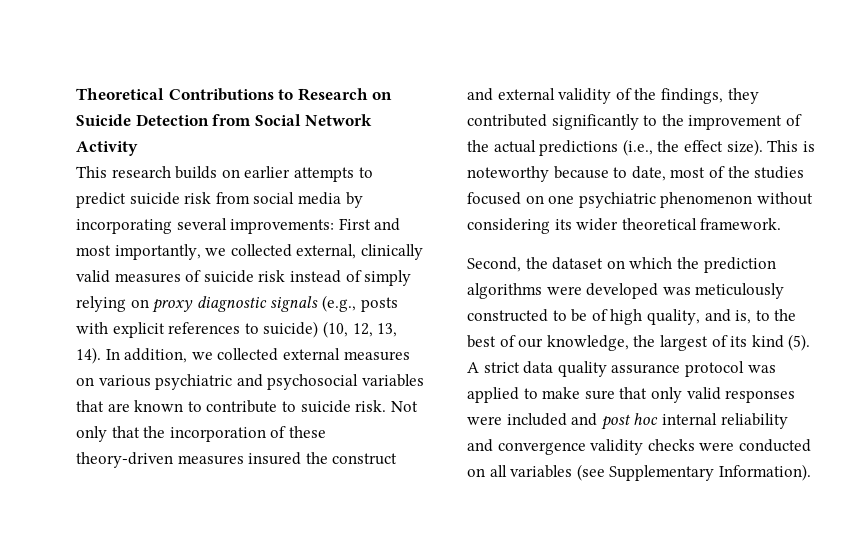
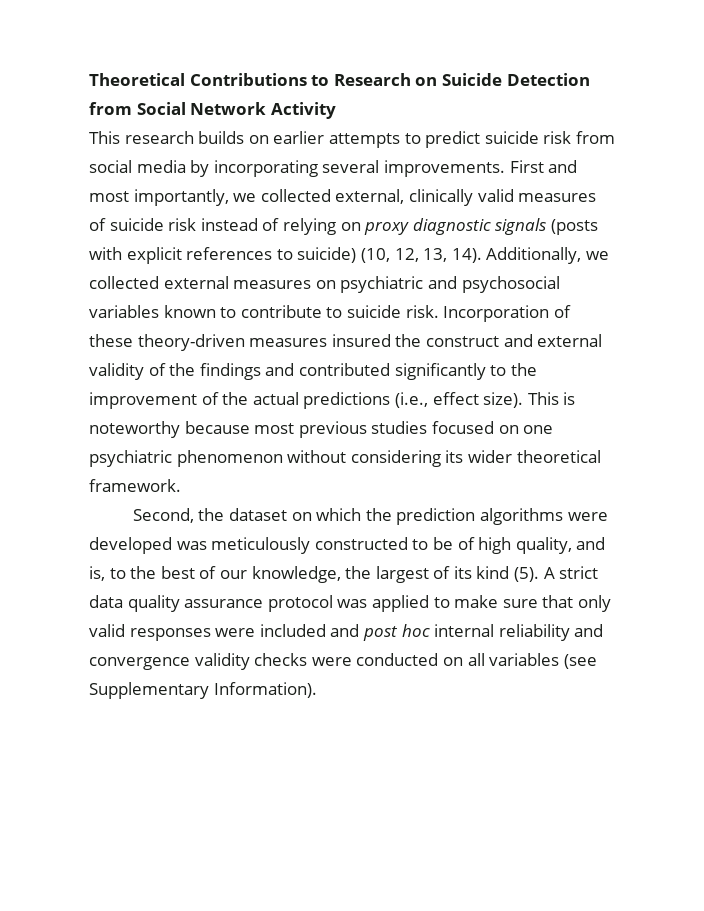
- This research builds on earlier attempts to predict suicide risk from social media by incorporating several improvements: First and most importantly, we collected external, clinically valid measures of suicide risk instead of simply relying on proxy diagnostic signals (e.g., posts with explicit references to suicide) (10, 12, 13, 14).
+ This research builds on earlier attempts to predict suicide risk from social media by incorporating several improvements. First and most importantly, we collected external, clinically valid measures of suicide risk instead of relying on proxy diagnostic signals (posts with explicit references to suicide) (10, 12, 13, 14).
- In addition, we collected external measures on various psychiatric and psychosocial variables that are known to contribute to suicide risk.
+ Additionally, we collected external measures on psychiatric and psychosocial variables known to contribute to suicide risk.
- Not only that the incorporation of these theory-driven measures insured the construct and external validity of the findings, they contributed significantly to the improvement of the actual predictions (i.e., the effect size).
+ Incorporation of these theory-driven measures insured the construct and external validity of the findings and contributed significantly to the improvement of the actual predictions (i.e., effect size).
- This is noteworthy because to date, most of the studies focused on one psychiatric phenomenon without considering its wider theoretical framework.
+ This is noteworthy because most previous studies focused on one psychiatric phenomenon without considering its wider theoretical framework.

